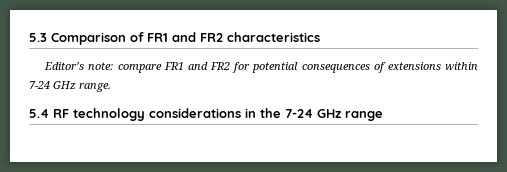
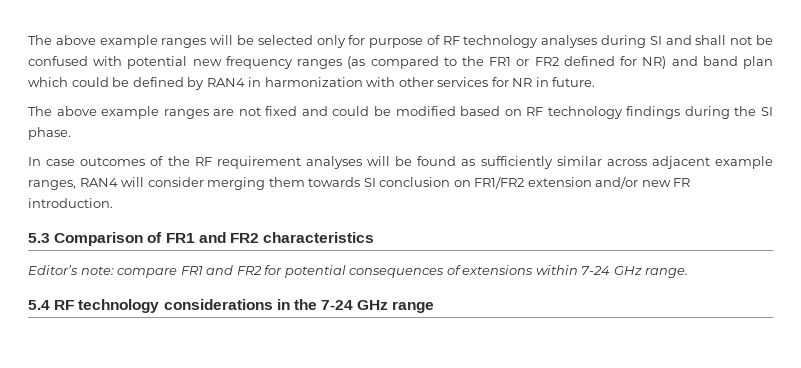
+ The above example ranges will be selected only for purpose of RF technology analyses during SI and shall not be confused with potential new frequency ranges (as compared to the FR1 or FR2 defined for NR) and band plan which could be defined by RAN4 in harmonization with other services for NR in future.
+ The above example ranges are not fixed and could be modified based on RF technology findings during the SI phase.
+ In case outcomes of the RF requirement analyses will be found as sufficiently similar across adjacent example ranges, RAN4 will consider merging them towards SI conclusion on FR1/FR2 extension and/or new FR introduction.

